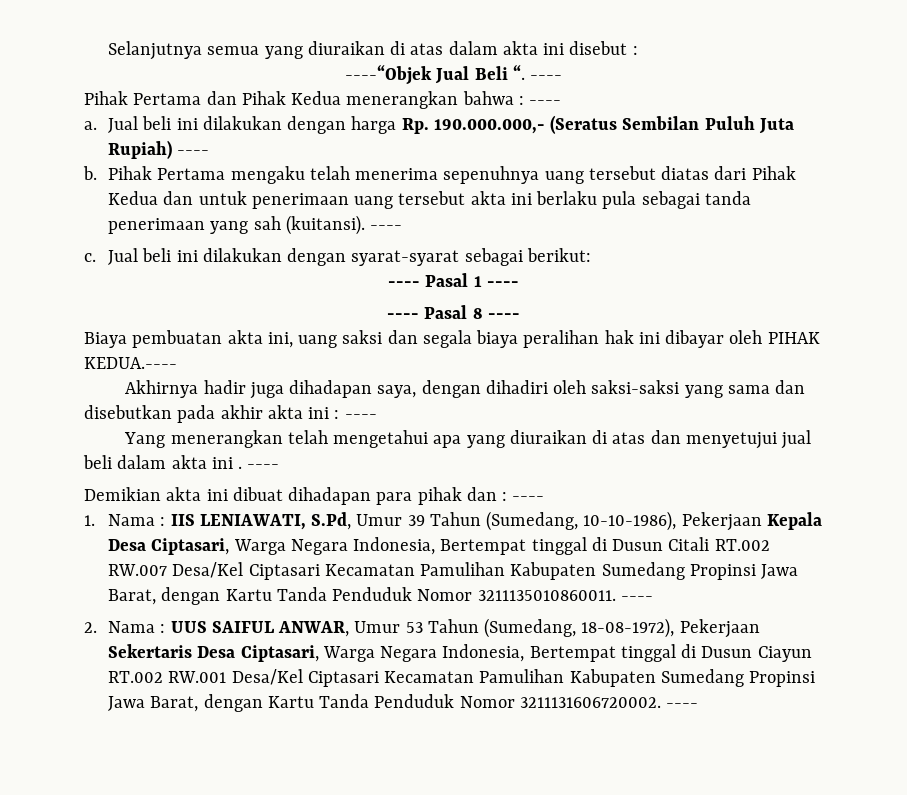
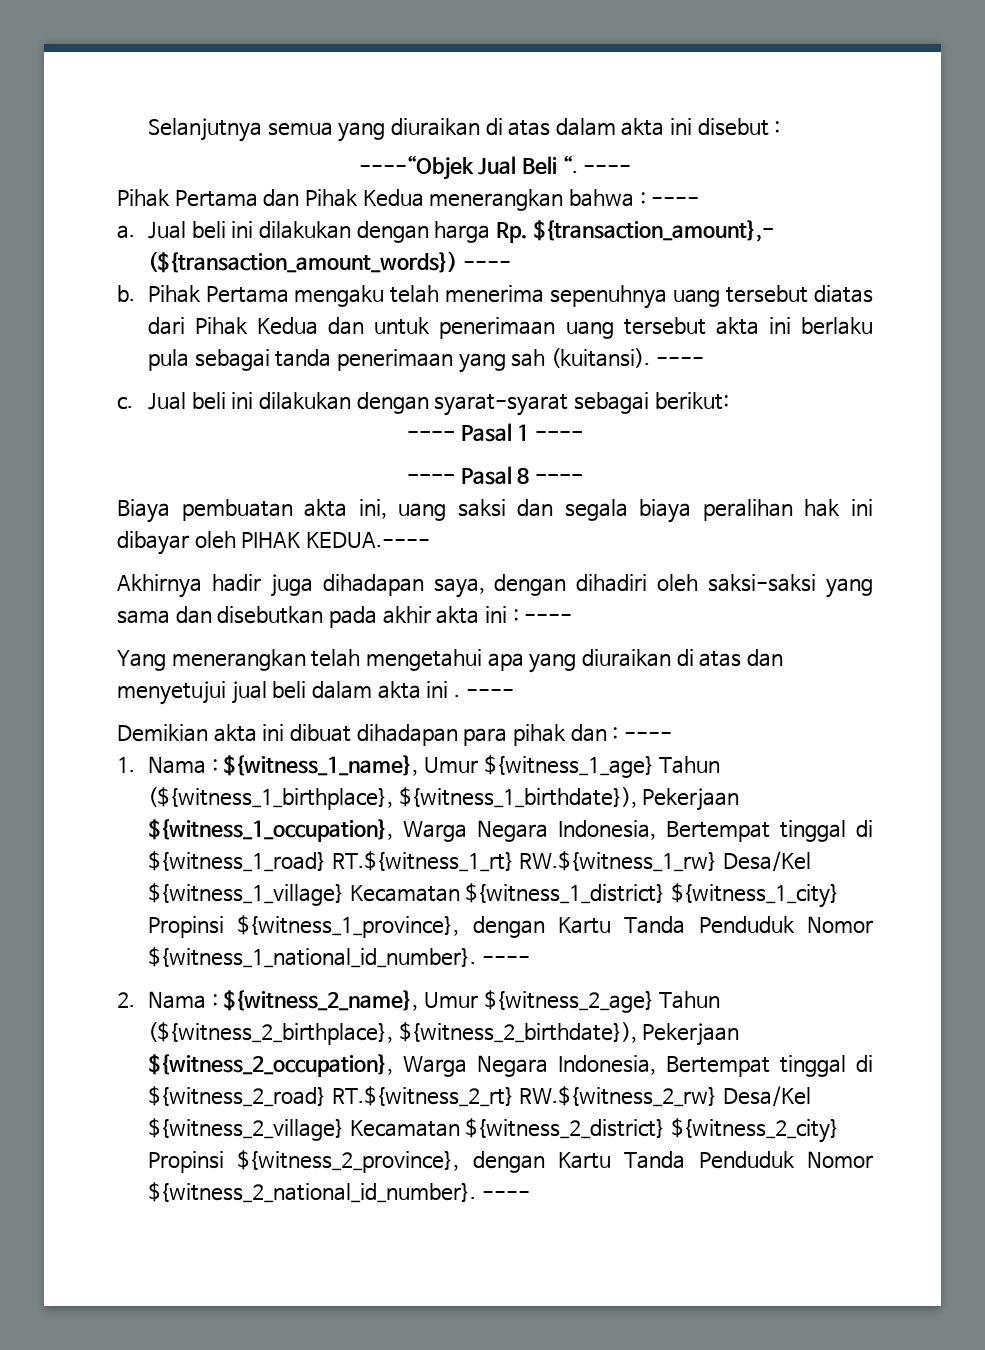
- Jual beli ini dilakukan dengan harga Rp. 190.000.000,- (Seratus Sembilan Puluh Juta Rupiah) ----
+ Jual beli ini dilakukan dengan harga Rp. ${transaction_amount},- (${transaction_amount_words}) ----
- 1. Nama : IIS LENIAWATI, S.Pd, Umur 39 Tahun (Sumedang, 10-10-1986), Pekerjaan Kepala Desa Ciptasari, Warga Negara Indonesia, Bertempat tinggal di Dusun Citali RT.002 RW.007 Desa/Kel Ciptasari Kecamatan Pamulihan Kabupaten Sumedang Propinsi Jawa Barat, dengan Kartu Tanda Penduduk Nomor 3211135010860011.
+ 1. Nama : ${witness_1_name}, Umur ${witness_1_age} Tahun (${witness_1_birthplace}, ${witness_1_birthdate}), Pekerjaan ${witness_1_occupation}, Warga Negara Indonesia, Bertempat tinggal di ${witness_1_road} RT.${witness_1_rt} RW.${witness_1_rw} Desa/Kel ${witness_1_village} Kecamatan ${witness_1_district} ${witness_1_city} Propinsi ${witness_1_province}, dengan Kartu Tanda Penduduk Nomor ${witness_1_national_id_number}.
- 2. Nama : UUS SAIFUL ANWAR, Umur 53 Tahun (Sumedang, 18-08-1972), Pekerjaan Sekertaris Desa Ciptasari, Warga Negara Indonesia, Bertempat tinggal di Dusun Ciayun RT.002 RW.001 Desa/Kel Ciptasari Kecamatan Pamulihan Kabupaten Sumedang Propinsi Jawa Barat, dengan Kartu Tanda Penduduk Nomor 3211131606720002.
+ 2. Nama : ${witness_2_name}, Umur ${witness_2_age} Tahun (${witness_2_birthplace}, ${witness_2_birthdate}), Pekerjaan ${witness_2_occupation}, Warga Negara Indonesia, Bertempat tinggal di ${witness_2_road} RT.${witness_2_rt} RW.${witness_2_rw} Desa/Kel ${witness_2_village} Kecamatan ${witness_2_district} ${witness_2_city} Propinsi ${witness_2_province}, dengan Kartu Tanda Penduduk Nomor ${witness_2_national_id_number}.

